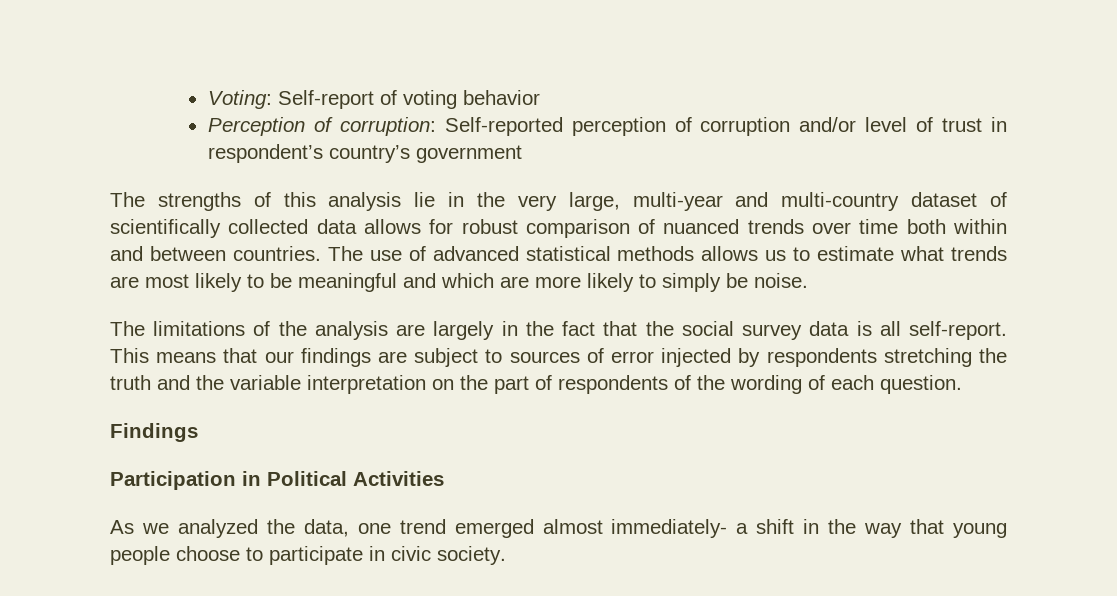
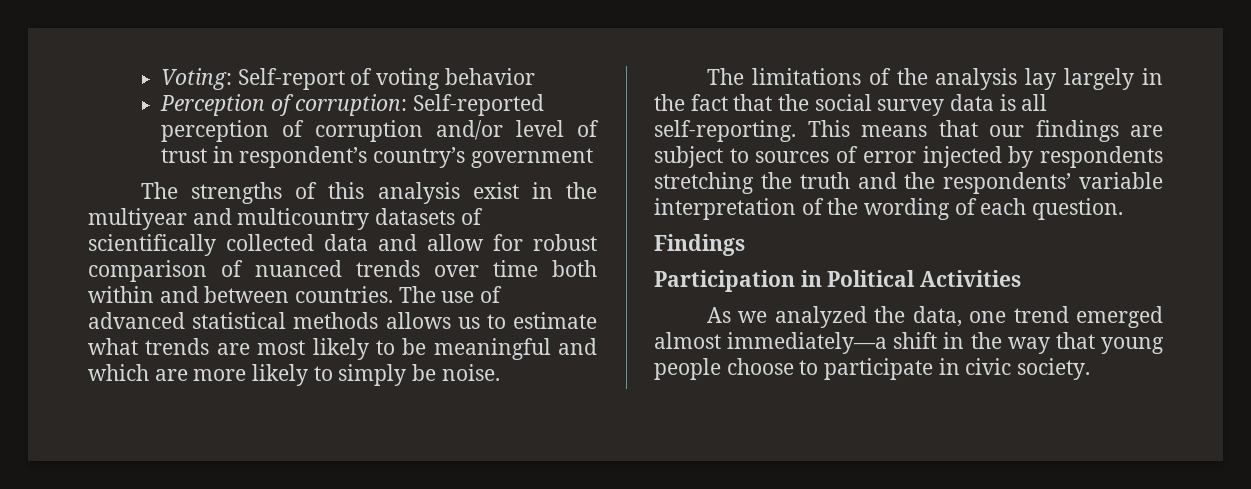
- The strengths of this analysis lie in the very large, multi-year and multi-country dataset of scientifically collected data allows for robust comparison of nuanced trends over time both within and between countries.
+ The strengths of this analysis exist in the multiyear and multicountry datasets of scientifically collected data and allow for robust comparison of nuanced trends over time both within and between countries.
- The limitations of the analysis are largely in the fact that the social survey data is all self-report.
+ The limitations of the analysis lay largely in the fact that the social survey data is all self-reporting.
- This means that our findings are subject to sources of error injected by respondents stretching the truth and the variable interpretation on the part of respondents of the wording of each question.
+ This means that our findings are subject to sources of error injected by respondents stretching the truth and the respondents’ variable interpretation of the wording of each question.
- As we analyzed the data, one trend emerged almost immediately- a shift in the way that young people choose to participate in civic society.
+ As we analyzed the data, one trend emerged almost immediately—a shift in the way that young people choose to participate in civic society.

